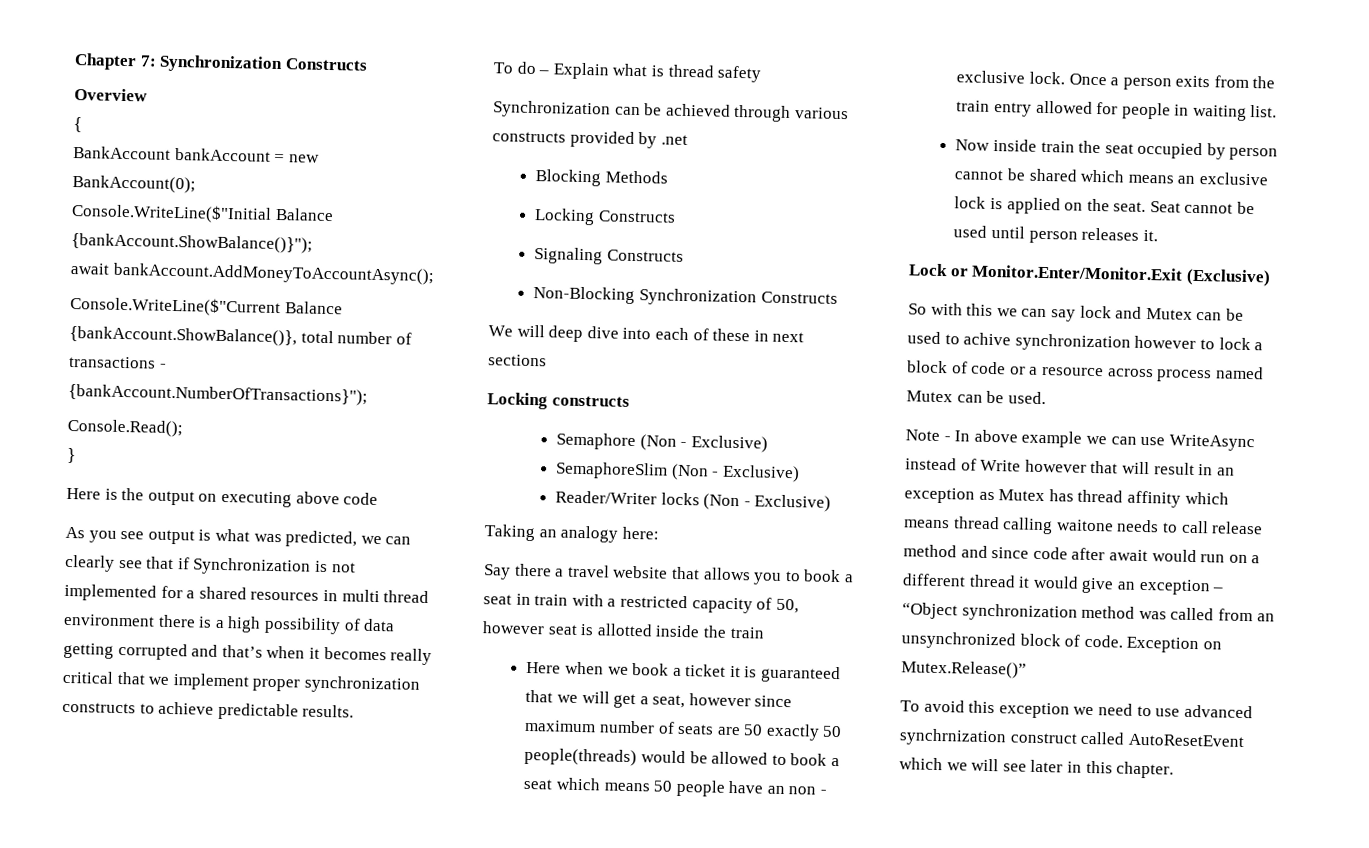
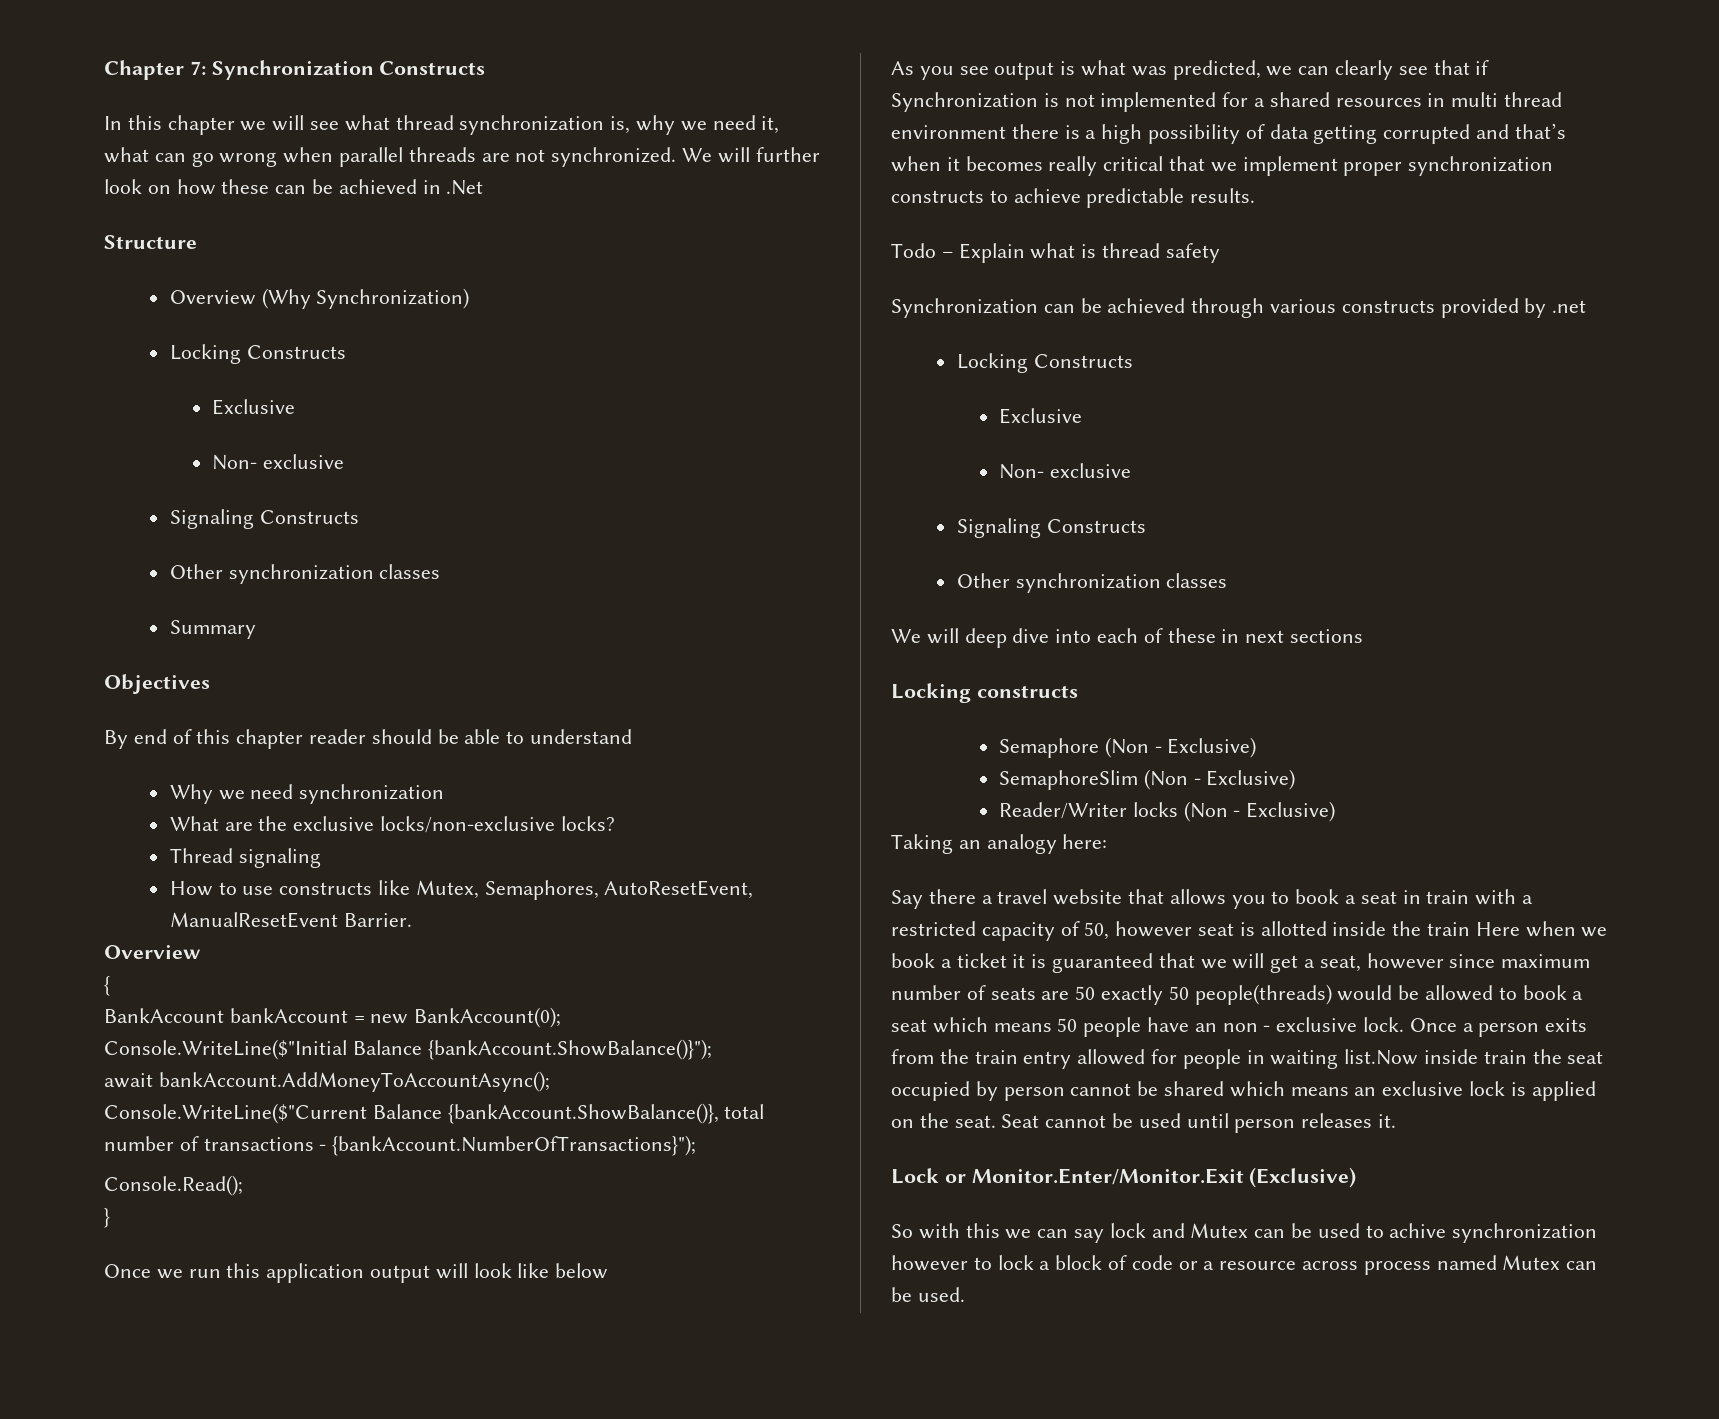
+ In this chapter we will see what thread synchronization is, why we need it, what can go wrong when parallel threads are not synchronized. We will further look on how these can be achieved in .Net
+ Structure
+ Overview (Why Synchronization)
+ Locking Constructs
+ Exclusive
+ Non- exclusive
+ Signaling Constructs
+ Other synchronization classes
+ Summary
+ Objectives
+ By end of this chapter reader should be able to understand
+ Why we need synchronization
+ What are the exclusive locks/non-exclusive locks?
+ Thread signaling
+ How to use constructs like Mutex, Semaphores, AutoResetEvent, ManualResetEvent Barrier.
- Here is the output on executing above code
+ Once we run this application output will look like below
- To do – Explain what is thread safety
+ Todo – Explain what is thread safety
  Synchronization can be achieved through various constructs provided by .net
- Blocking Methods
  Locking Constructs
+ Exclusive
+ Non- exclusive
  Signaling Constructs
- Non-Blocking Synchronization Constructs
+ Other synchronization classes
- Say there a travel website that allows you to book a seat in train with a restricted capacity of 50, however seat is allotted inside the train
- Here when we book a ticket it is guaranteed that we will get a seat, however since maximum number of seats are 50 exactly 50 people(threads) would be allowed to book a seat which means 50 people have an non - exclusive lock.
+ Say there a travel website that allows you to book a seat in train with a restricted capacity of 50, however seat is allotted inside the train Here when we book a ticket it is guaranteed that we will get a seat, however since maximum number of seats are 50 exactly 50 people(threads) would be allowed to book a seat which means 50 people have an non - exclusive lock.
- Once a person exits from the train entry allowed for people in waiting list.
- Now inside train the seat occupied by person cannot be shared which means an exclusive lock is applied on the seat.
+ Once a person exits from the train entry allowed for people in waiting list.Now inside train the seat occupied by person cannot be shared which means an exclusive lock is applied on the seat.
- Note - In above example we can use WriteAsync instead of Write however that will result in an exception as Mutex has thread affinity which means thread calling waitone needs to call release method and since code after await would run on a different thread it would give an exception – “Object synchronization method was called from an unsynchronized block of code. Exception on Mutex.Release()”
- To avoid this exception we need to use advanced synchrnization construct called AutoResetEvent which we will see later in this chapter.

